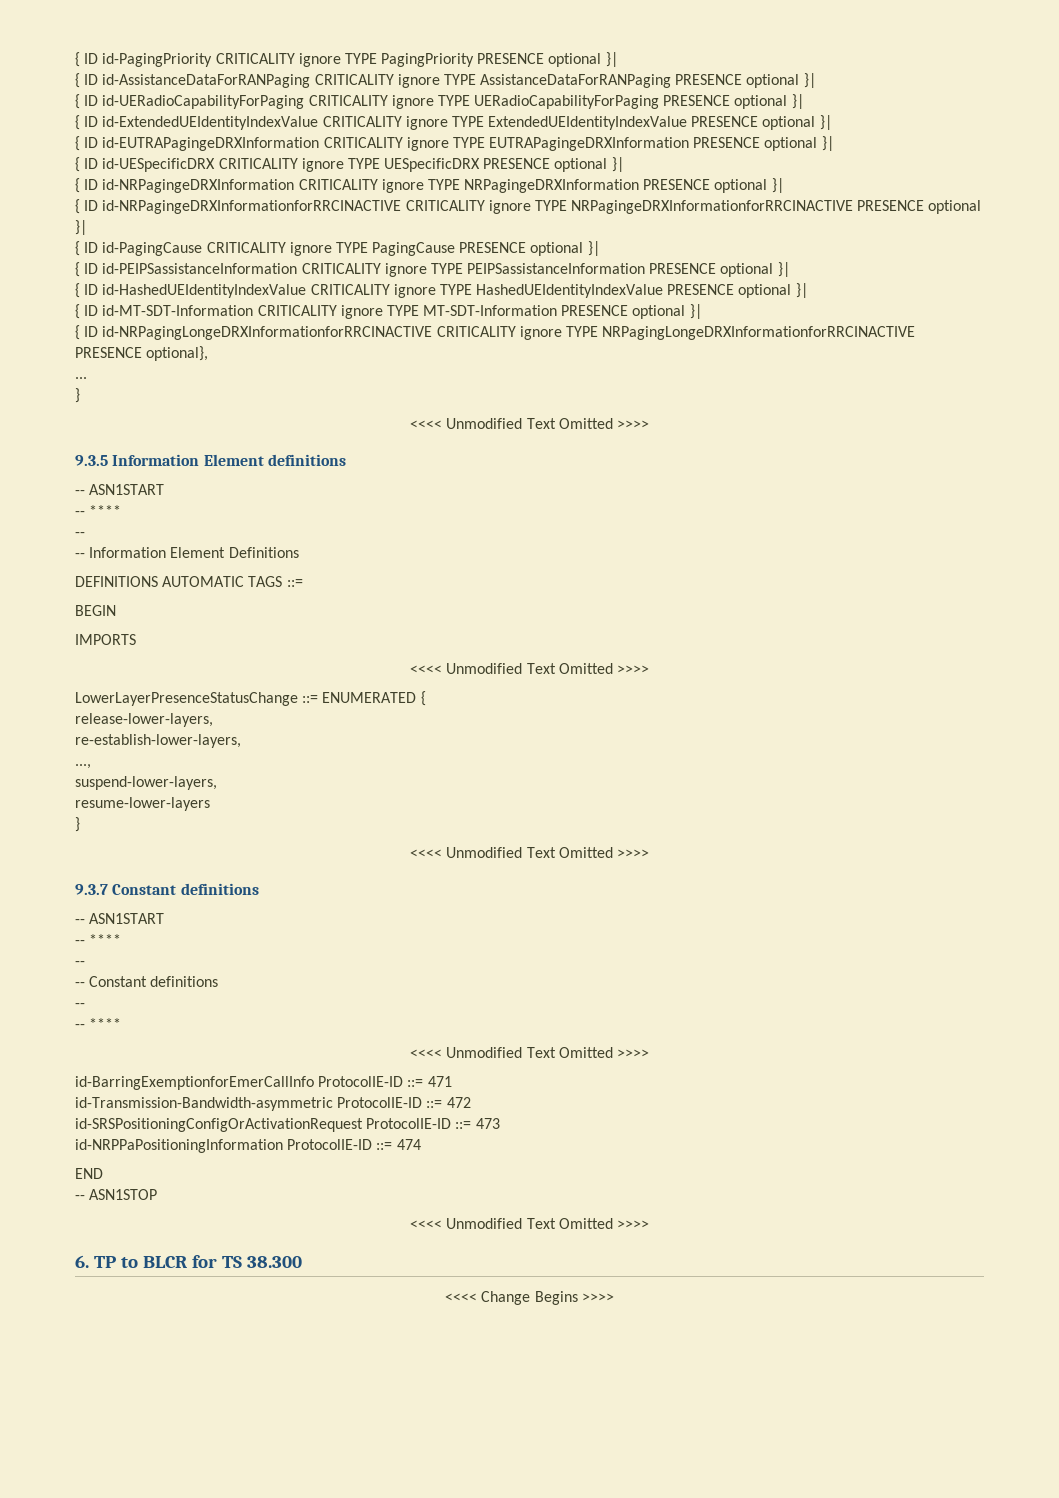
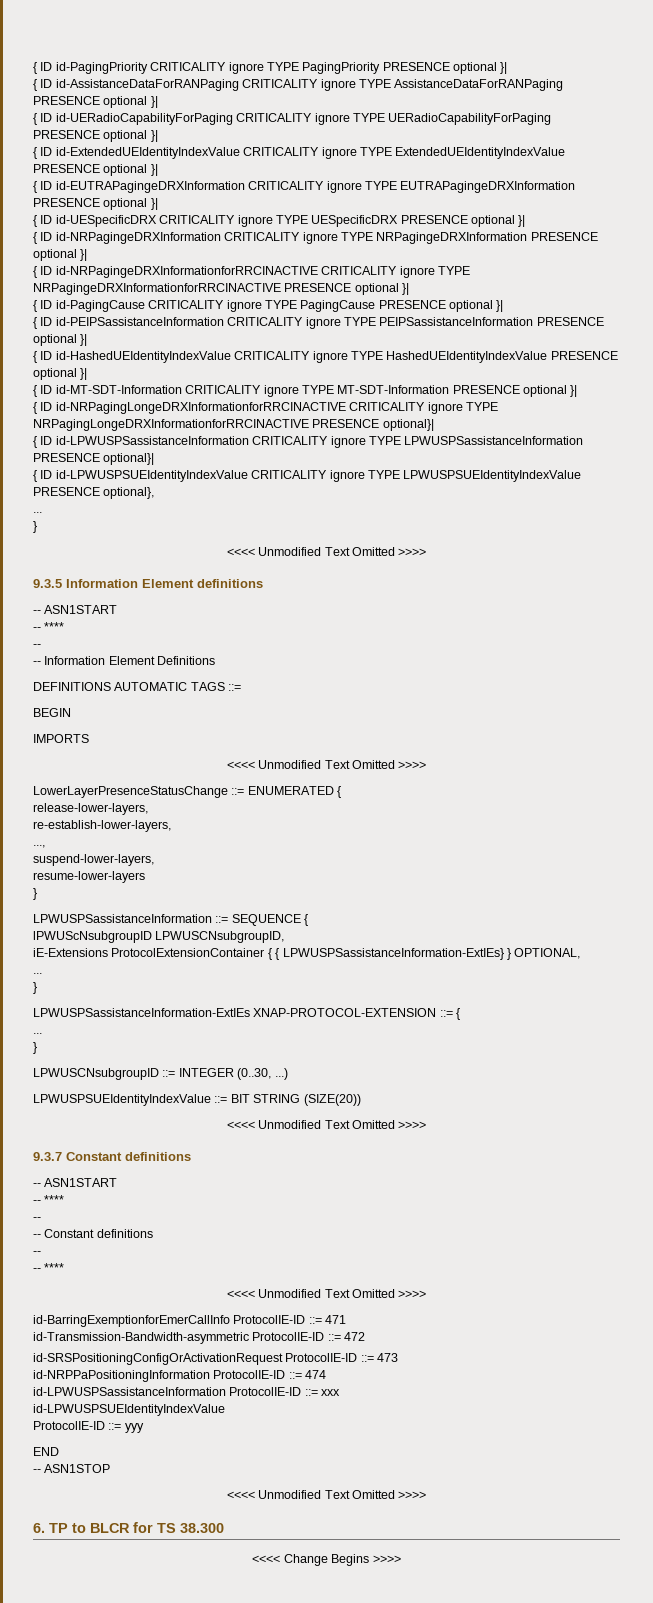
- { ID id-NRPagingLongeDRXInformationforRRCINACTIVE CRITICALITY ignore TYPE NRPagingLongeDRXInformationforRRCINACTIVE PRESENCE optional},
+ { ID id-NRPagingLongeDRXInformationforRRCINACTIVE CRITICALITY ignore TYPE NRPagingLongeDRXInformationforRRCINACTIVE PRESENCE optional}|
+ { ID id-LPWUSPSassistanceInformation CRITICALITY ignore TYPE LPWUSPSassistanceInformation PRESENCE optional}|
+ { ID id-LPWUSPSUEIdentityIndexValue CRITICALITY ignore TYPE LPWUSPSUEIdentityIndexValue PRESENCE optional},
+ LPWUSPSassistanceInformation ::= SEQUENCE {
+ lPWUScNsubgroupID LPWUSCNsubgroupID,
+ iE-Extensions ProtocolExtensionContainer { { LPWUSPSassistanceInformation-ExtIEs} } OPTIONAL,
+ ...
+ }
+ LPWUSPSassistanceInformation-ExtIEs XNAP-PROTOCOL-EXTENSION ::= {
+ ...
+ }
+ LPWUSCNsubgroupID ::= INTEGER (0..30, ...)
+ LPWUSPSUEIdentityIndexValue ::= BIT STRING (SIZE(20))
+ id-LPWUSPSassistanceInformation ProtocolIE-ID ::= xxx
+ id-LPWUSPSUEIdentityIndexValue
+ ProtocolIE-ID ::= yyy

